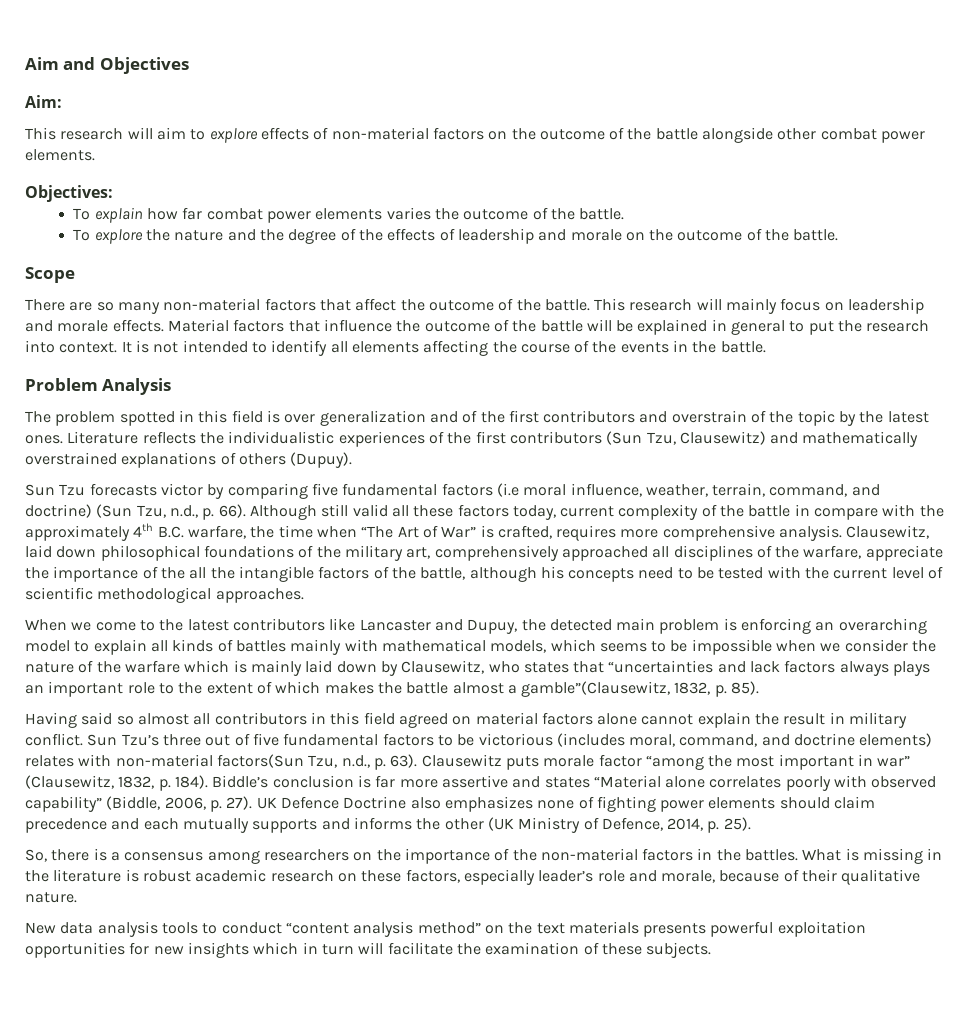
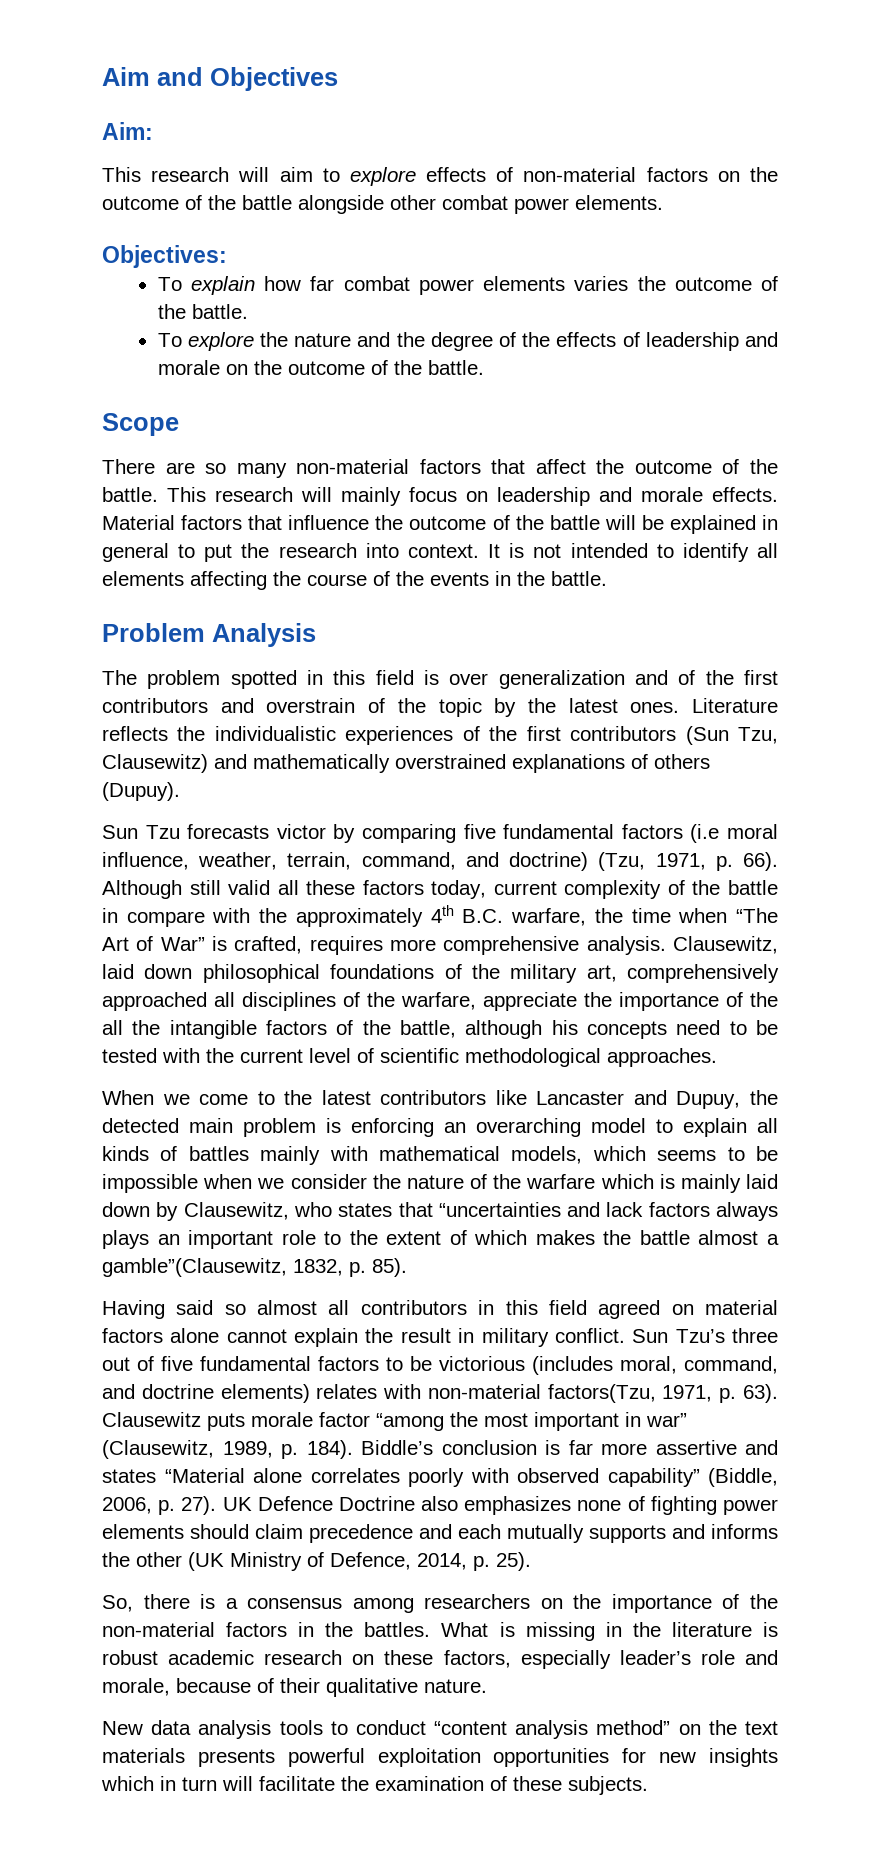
- Sun Tzu forecasts victor by comparing five fundamental factors (i.e moral influence, weather, terrain, command, and doctrine) (Sun Tzu, n.d., p. 66).
+ Sun Tzu forecasts victor by comparing five fundamental factors (i.e moral influence, weather, terrain, command, and doctrine) (Tzu, 1971, p. 66).
- Sun Tzu’s three out of five fundamental factors to be victorious (includes moral, command, and doctrine elements) relates with non-material factors(Sun Tzu, n.d., p. 63).
+ Sun Tzu’s three out of five fundamental factors to be victorious (includes moral, command, and doctrine elements) relates with non-material factors(Tzu, 1971, p. 63).
- Clausewitz puts morale factor “among the most important in war” (Clausewitz, 1832, p. 184).
+ Clausewitz puts morale factor “among the most important in war” (Clausewitz, 1989, p. 184).

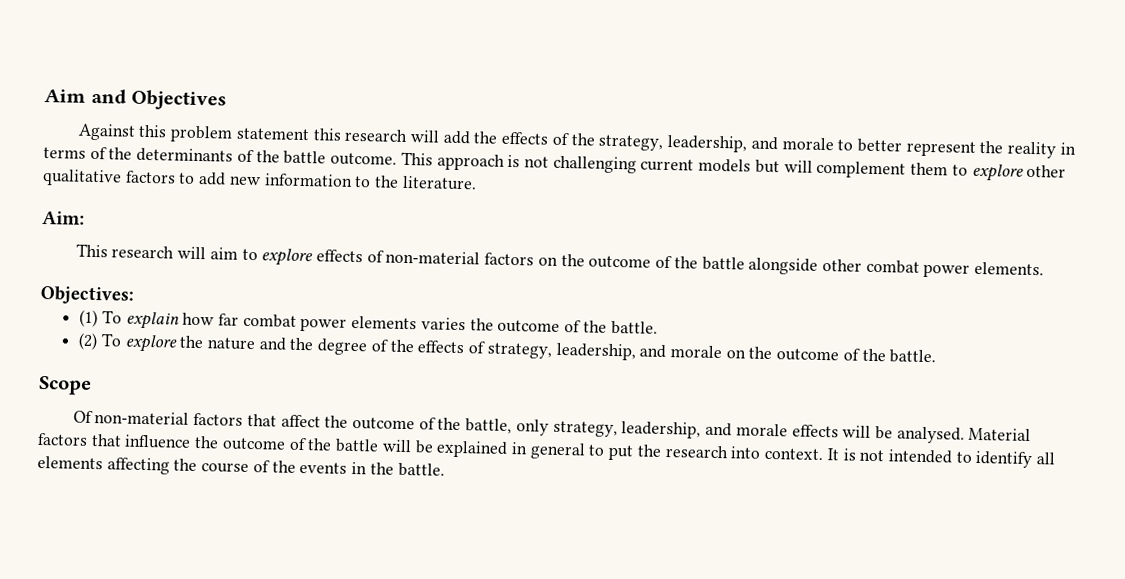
+ Against this problem statement this research will add the effects of the strategy, leadership, and morale to better represent the reality in terms of the determinants of the battle outcome. This approach is not challenging current models but will complement them to explore other qualitative factors to add new information to the literature.
- To explain how far combat power elements varies the outcome of the battle.
+ (1) To explain how far combat power elements varies the outcome of the battle.
- To explore the nature and the degree of the effects of leadership and morale on the outcome of the battle.
+ (2) To explore the nature and the degree of the effects of strategy, leadership, and morale on the outcome of the battle.
- There are so many non-material factors that affect the outcome of the battle. This research will mainly focus on leadership and morale effects.
+ Of non-material factors that affect the outcome of the battle, only strategy, leadership, and morale effects will be analysed.
- Problem Analysis
- The problem spotted in this field is over generalization and of the first contributors and overstrain of the topic by the latest ones. Literature reflects the individualistic experiences of the first contributors (Sun Tzu, Clausewitz) and mathematically overstrained explanations of others (Dupuy).
- Sun Tzu forecasts victor by comparing five fundamental factors (i.e moral influence, weather, terrain, command, and doctrine) (Tzu, 1971, p. 66). Although still valid all these factors today, current complexity of the battle in compare with the approximately 4th B.C. warfare, the time when “The Art of War” is crafted, requires more comprehensive analysis. Clausewitz, laid down philosophical foundations of the military art, comprehensively approached all disciplines of the warfare, appreciate the importance of the all the intangible factors of the battle, although his concepts need to be tested with the current level of scientific methodological approaches.
- When we come to the latest contributors like Lancaster and Dupuy, the detected main problem is enforcing an overarching model to explain all kinds of battles mainly with mathematical models, which seems to be impossible when we consider the nature of the warfare which is mainly laid down by Clausewitz, who states that “uncertainties and lack factors always plays an important role to the extent of which makes the battle almost a gamble”(Clausewitz, 1832, p. 85).
- Having said so almost all contributors in this field agreed on material factors alone cannot explain the result in military conflict. Sun Tzu’s three out of five fundamental factors to be victorious (includes moral, command, and doctrine elements) relates with non-material factors(Tzu, 1971, p. 63). Clausewitz puts morale factor “among the most important in war” (Clausewitz, 1989, p. 184). Biddle’s conclusion is far more assertive and states “Material alone correlates poorly with observed capability” (Biddle, 2006, p. 27). UK Defence Doctrine also emphasizes none of fighting power elements should claim precedence and each mutually supports and informs the other (UK Ministry of Defence, 2014, p. 25).
- So, there is a consensus among researchers on the importance of the non-material factors in the battles. What is missing in the literature is robust academic research on these factors, especially leader’s role and morale, because of their qualitative nature.
- New data analysis tools to conduct “content analysis method” on the text materials presents powerful exploitation opportunities for new insights which in turn will facilitate the examination of these subjects.

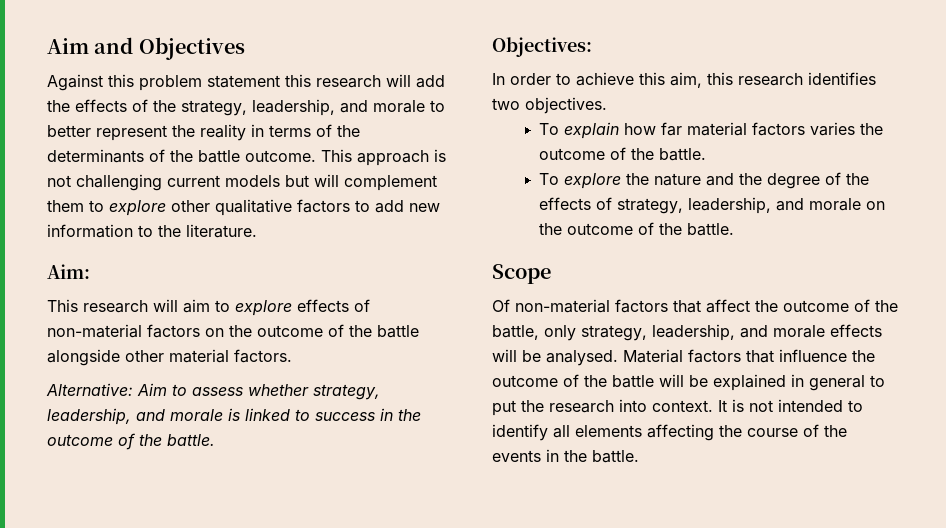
- This research will aim to explore effects of non-material factors on the outcome of the battle alongside other combat power elements.
+ This research will aim to explore effects of non-material factors on the outcome of the battle alongside other material factors.
+ Alternative: Aim to assess whether strategy, leadership, and morale is linked to success in the outcome of the battle.
  Objectives:
- (1) To explain how far combat power elements varies the outcome of the battle.
+ In order to achieve this aim, this research identifies two objectives.
+ To explain how far material factors varies the outcome of the battle.
- (2) To explore the nature and the degree of the effects of strategy, leadership, and morale on the outcome of the battle.
+ To explore the nature and the degree of the effects of strategy, leadership, and morale on the outcome of the battle.

